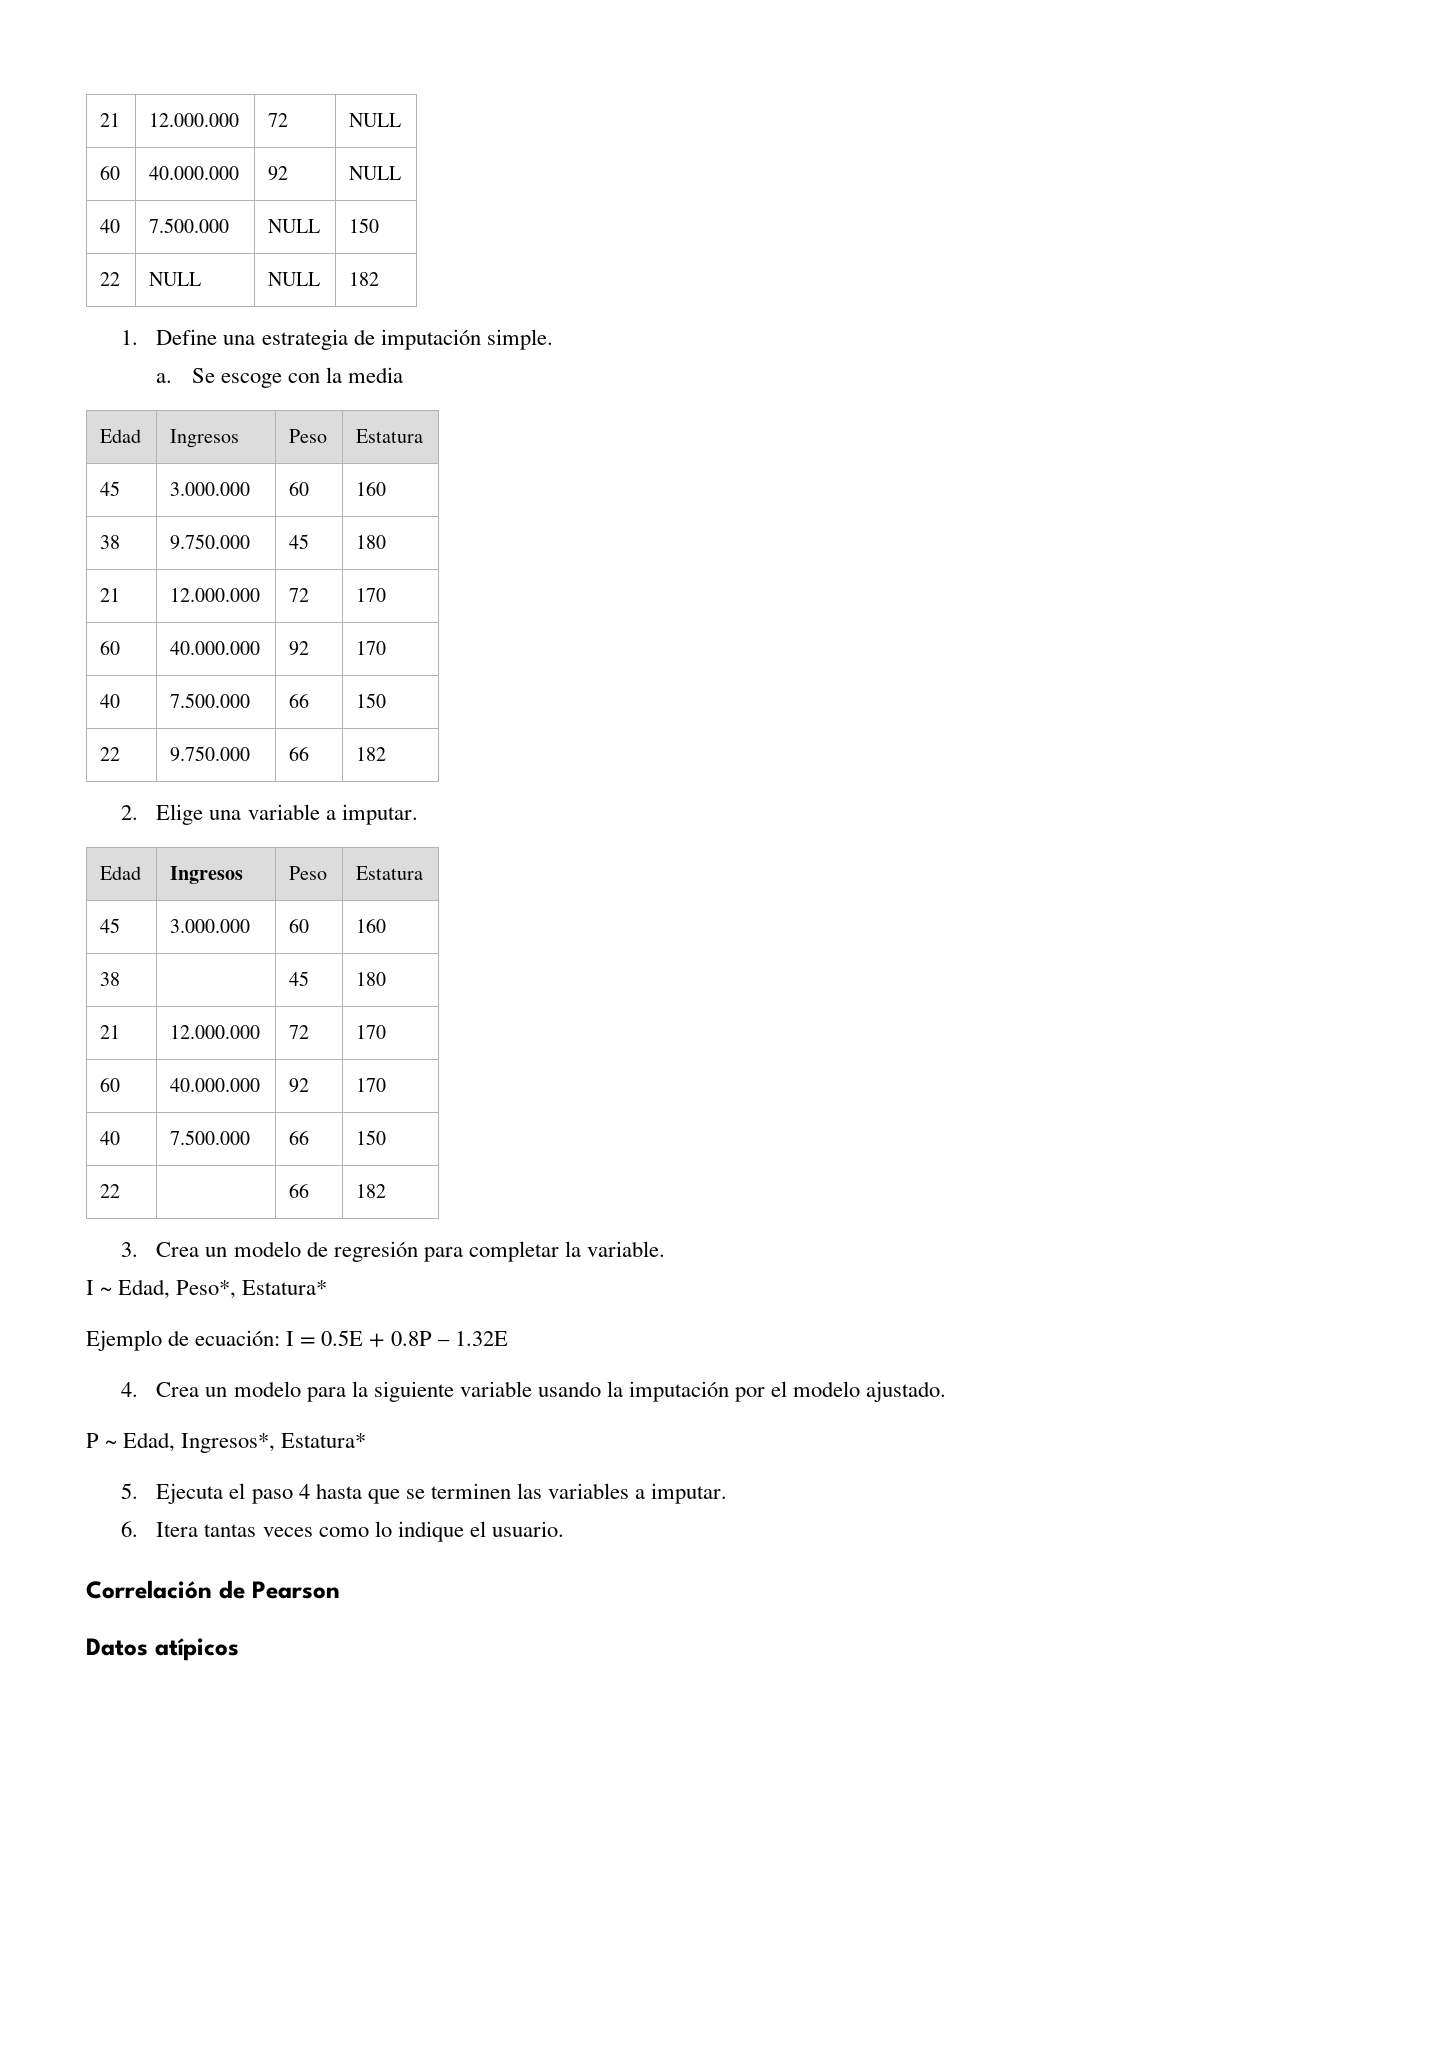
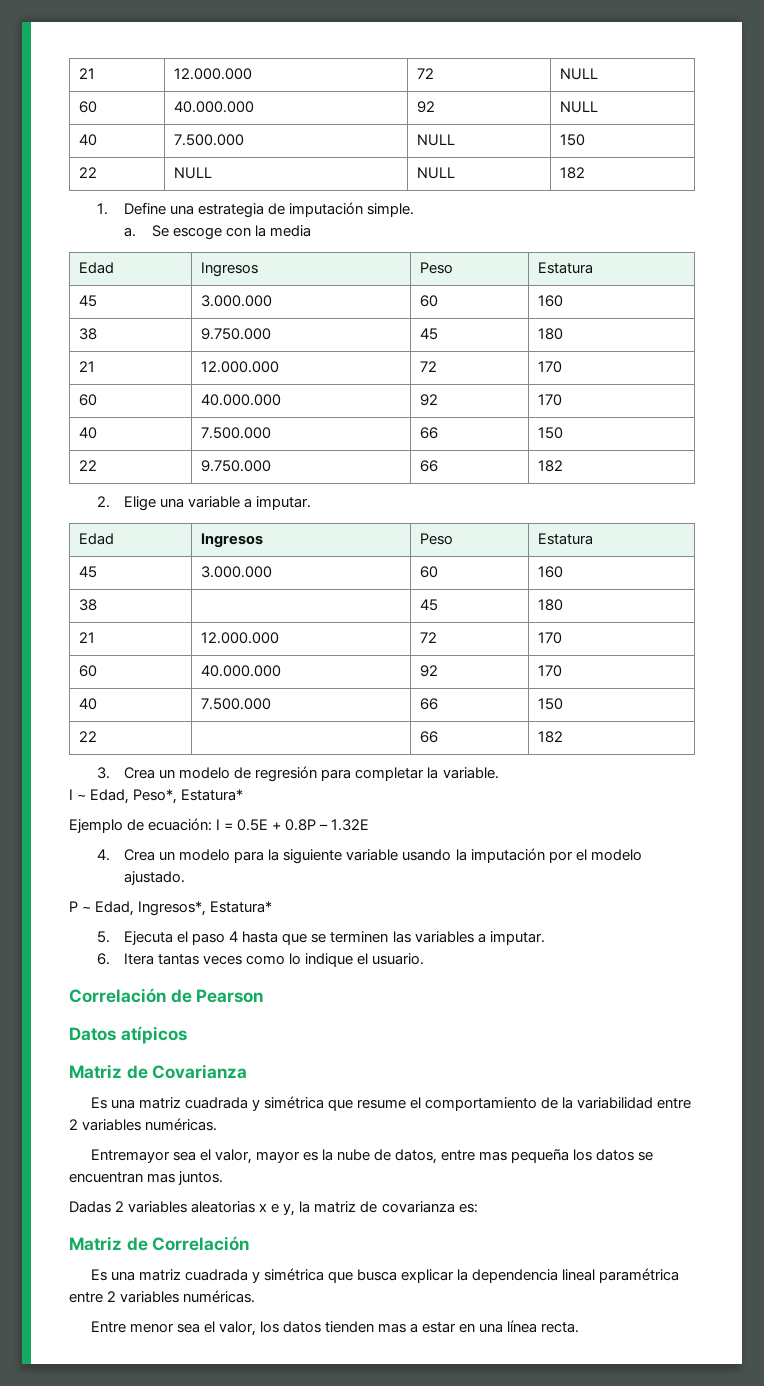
+ Matriz de Covarianza
+ Es una matriz cuadrada y simétrica que resume el comportamiento de la variabilidad entre 2 variables numéricas.
+ Entremayor sea el valor, mayor es la nube de datos, entre mas pequeña los datos se encuentran mas juntos.
+ Dadas 2 variables aleatorias x e y, la matriz de covarianza es:
+ Matriz de Correlación
+ Es una matriz cuadrada y simétrica que busca explicar la dependencia lineal paramétrica entre 2 variables numéricas.
+ Entre menor sea el valor, los datos tienden mas a estar en una línea recta.

